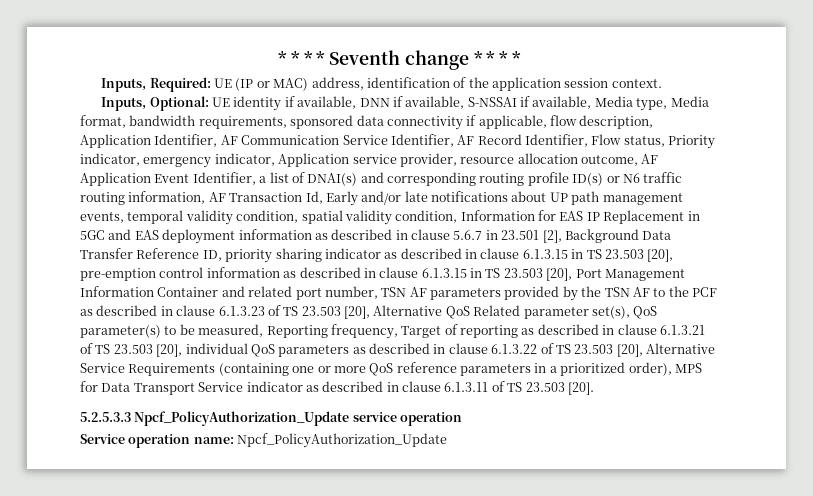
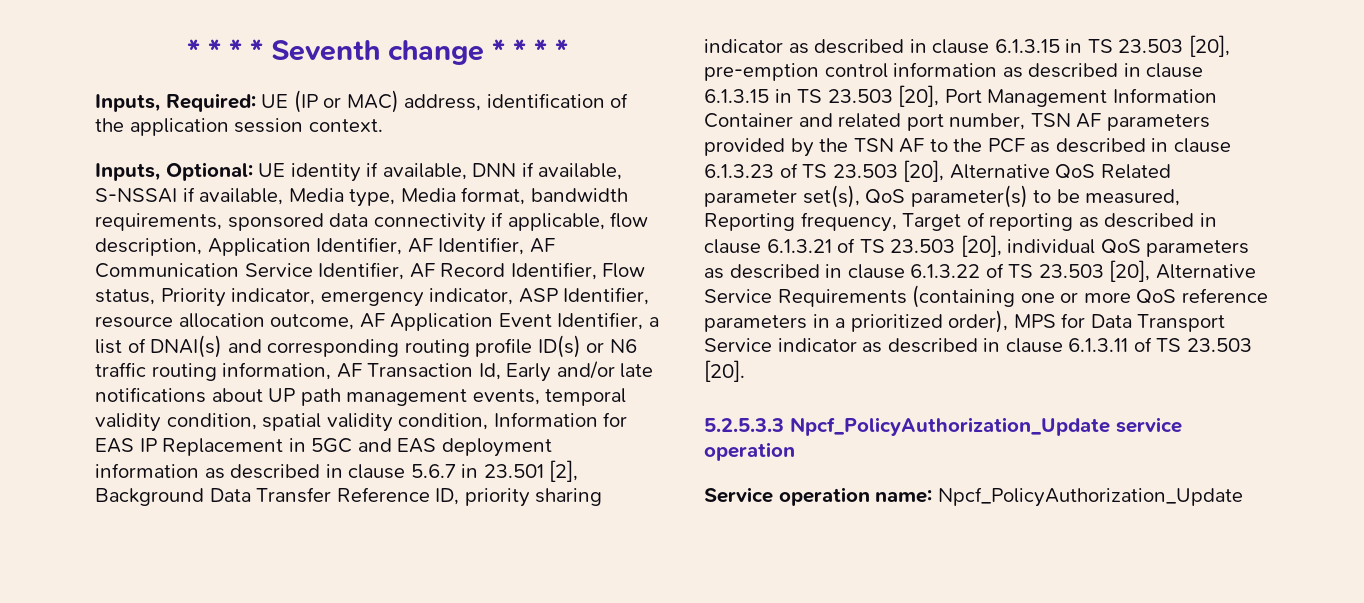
- UE identity if available, DNN if available, S-NSSAI if available, Media type, Media format, bandwidth requirements, sponsored data connectivity if applicable, flow description, Application Identifier, AF Communication Service Identifier, AF Record Identifier, Flow status, Priority indicator, emergency indicator, Application service provider, resource allocation outcome, AF Application Event Identifier, a list of DNAI(s) and corresponding routing profile ID(s) or N6 traffic routing information, AF Transaction Id, Early and/or late notifications about UP path management events, temporal validity condition, spatial validity condition, Information for EAS IP Replacement in 5GC and EAS deployment information as described in clause 5.6.7 in 23.501 [2], Background Data Transfer Reference ID, priority sharing indicator as described in clause 6.1.3.15 in TS 23.503 [20], pre-emption control information as described in clause 6.1.3.15 in TS 23.503 [20], Port Management Information Container and related port number, TSN AF parameters provided by the TSN AF to the PCF as described in clause 6.1.3.23 of TS 23.503 [20], Alternative QoS Related parameter set(s), QoS parameter(s) to be measured, Reporting frequency, Target of reporting as described in clause 6.1.3.21 of TS 23.503 [20], individual QoS parameters as described in clause 6.1.3.22 of TS 23.503 [20], Alternative Service Requirements (containing one or more QoS reference parameters in a prioritized order), MPS for Data Transport Service indicator as described in clause 6.1.3.11 of TS 23.503 [20].
+ UE identity if available, DNN if available, S-NSSAI if available, Media type, Media format, bandwidth requirements, sponsored data connectivity if applicable, flow description, Application Identifier, AF Identifier, AF Communication Service Identifier, AF Record Identifier, Flow status, Priority indicator, emergency indicator, ASP Identifier, resource allocation outcome, AF Application Event Identifier, a list of DNAI(s) and corresponding routing profile ID(s) or N6 traffic routing information, AF Transaction Id, Early and/or late notifications about UP path management events, temporal validity condition, spatial validity condition, Information for EAS IP Replacement in 5GC and EAS deployment information as described in clause 5.6.7 in 23.501 [2], Background Data Transfer Reference ID, priority sharing indicator as described in clause 6.1.3.15 in TS 23.503 [20], pre-emption control information as described in clause 6.1.3.15 in TS 23.503 [20], Port Management Information Container and related port number, TSN AF parameters provided by the TSN AF to the PCF as described in clause 6.1.3.23 of TS 23.503 [20], Alternative QoS Related parameter set(s), QoS parameter(s) to be measured, Reporting frequency, Target of reporting as described in clause 6.1.3.21 of TS 23.503 [20], individual QoS parameters as described in clause 6.1.3.22 of TS 23.503 [20], Alternative Service Requirements (containing one or more QoS reference parameters in a prioritized order), MPS for Data Transport Service indicator as described in clause 6.1.3.11 of TS 23.503 [20].

